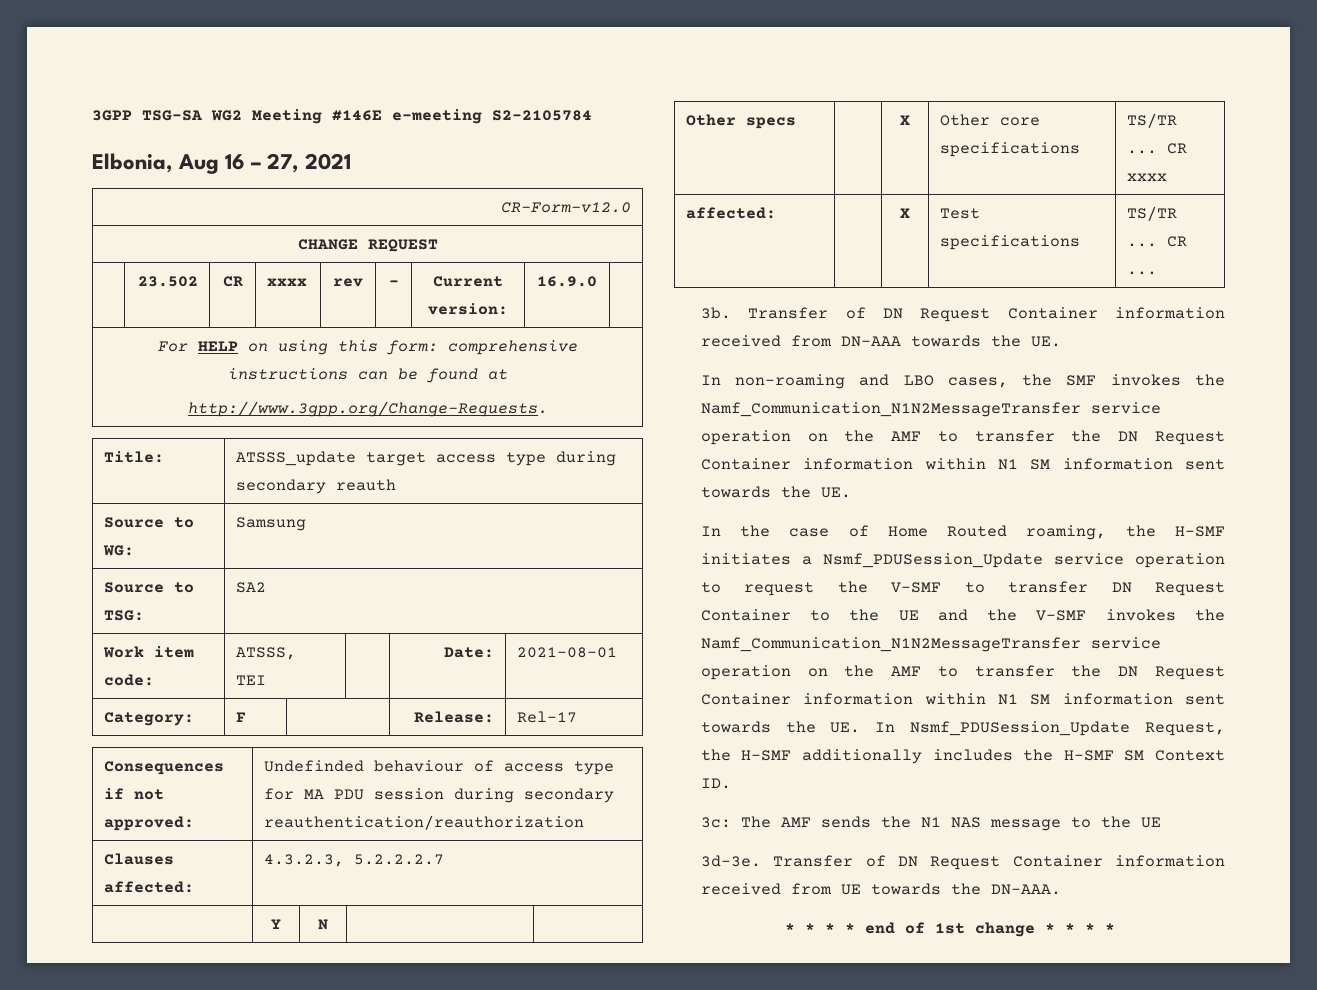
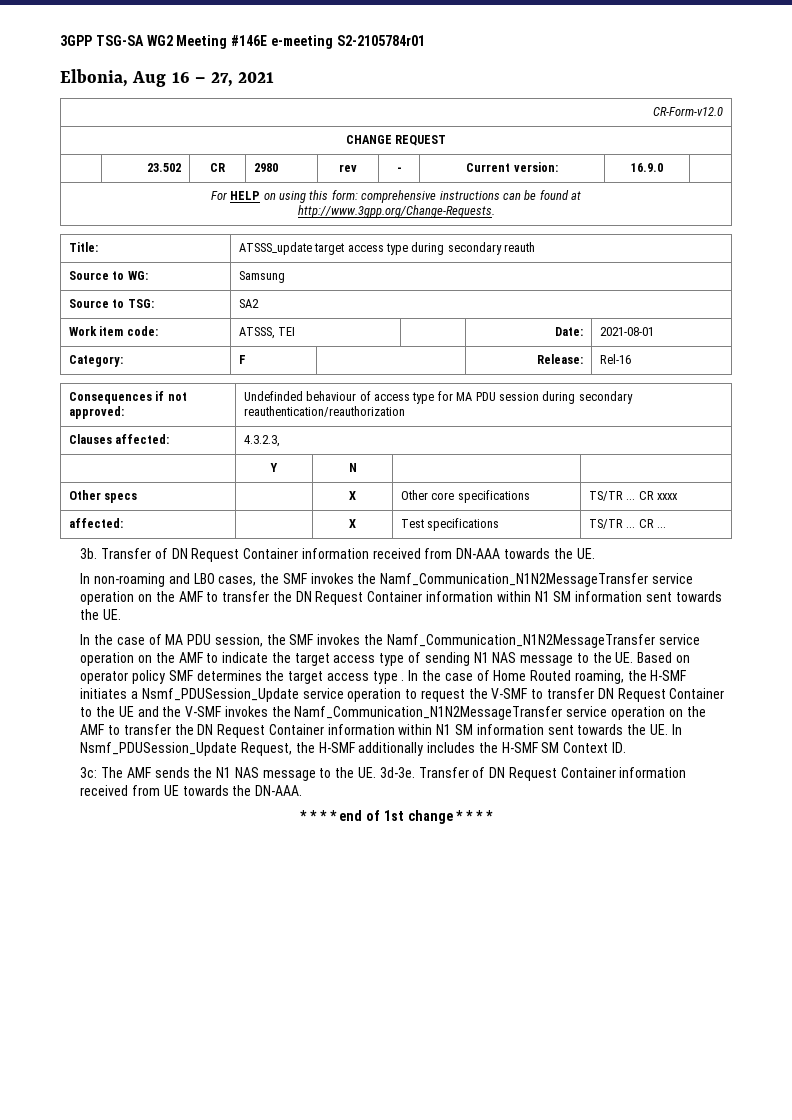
- 3GPP TSG-SA WG2 Meeting #146E e-meeting S2-2105784
+ 3GPP TSG-SA WG2 Meeting #146E e-meeting S2-2105784r01
- | 23.502 | CR | xxxx | rev | - | Current version: | 16.9.0 |
+ | 23.502 | CR | 2980 | rev | - | Current version: | 16.9.0 |
- Category: | F | | Release: | Rel-17
+ Category: | F | | Release: | Rel-16
- Clauses affected: | 4.3.2.3, 5.2.2.2.7
+ Clauses affected: | 4.3.2.3,
- In the case of Home Routed roaming, the H-SMF initiates a Nsmf_PDUSession_Update service operation to request the V-SMF to transfer DN Request Container to the UE and the V-SMF invokes the Namf_Communication_N1N2MessageTransfer service operation on the AMF to transfer the DN Request Container information within N1 SM information sent towards the UE. In Nsmf_PDUSession_Update Request, the H-SMF additionally includes the H-SMF SM Context ID.
+ In the case of MA PDU session, the SMF invokes the Namf_Communication_N1N2MessageTransfer service operation on the AMF to indicate the target access type of sending N1 NAS message to the UE. Based on operator policy SMF determines the target access type . In the case of Home Routed roaming, the H-SMF initiates a Nsmf_PDUSession_Update service operation to request the V-SMF to transfer DN Request Container to the UE and the V-SMF invokes the Namf_Communication_N1N2MessageTransfer service operation on the AMF to transfer the DN Request Container information within N1 SM information sent towards the UE. In Nsmf_PDUSession_Update Request, the H-SMF additionally includes the H-SMF SM Context ID.
- 3c: The AMF sends the N1 NAS message to the UE
- 3d-3e.
+ 3c: The AMF sends the N1 NAS message to the UE. 3d-3e.

